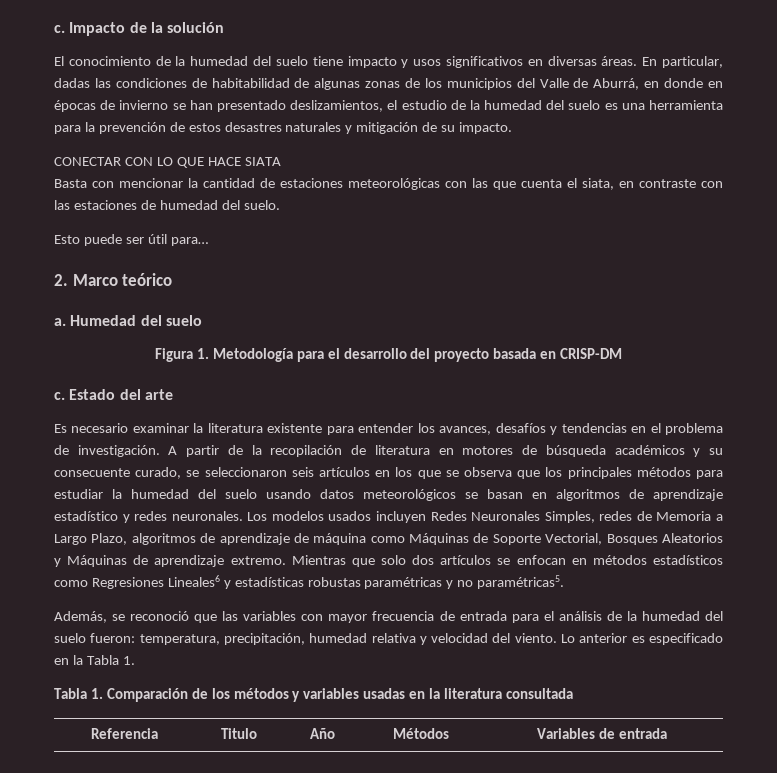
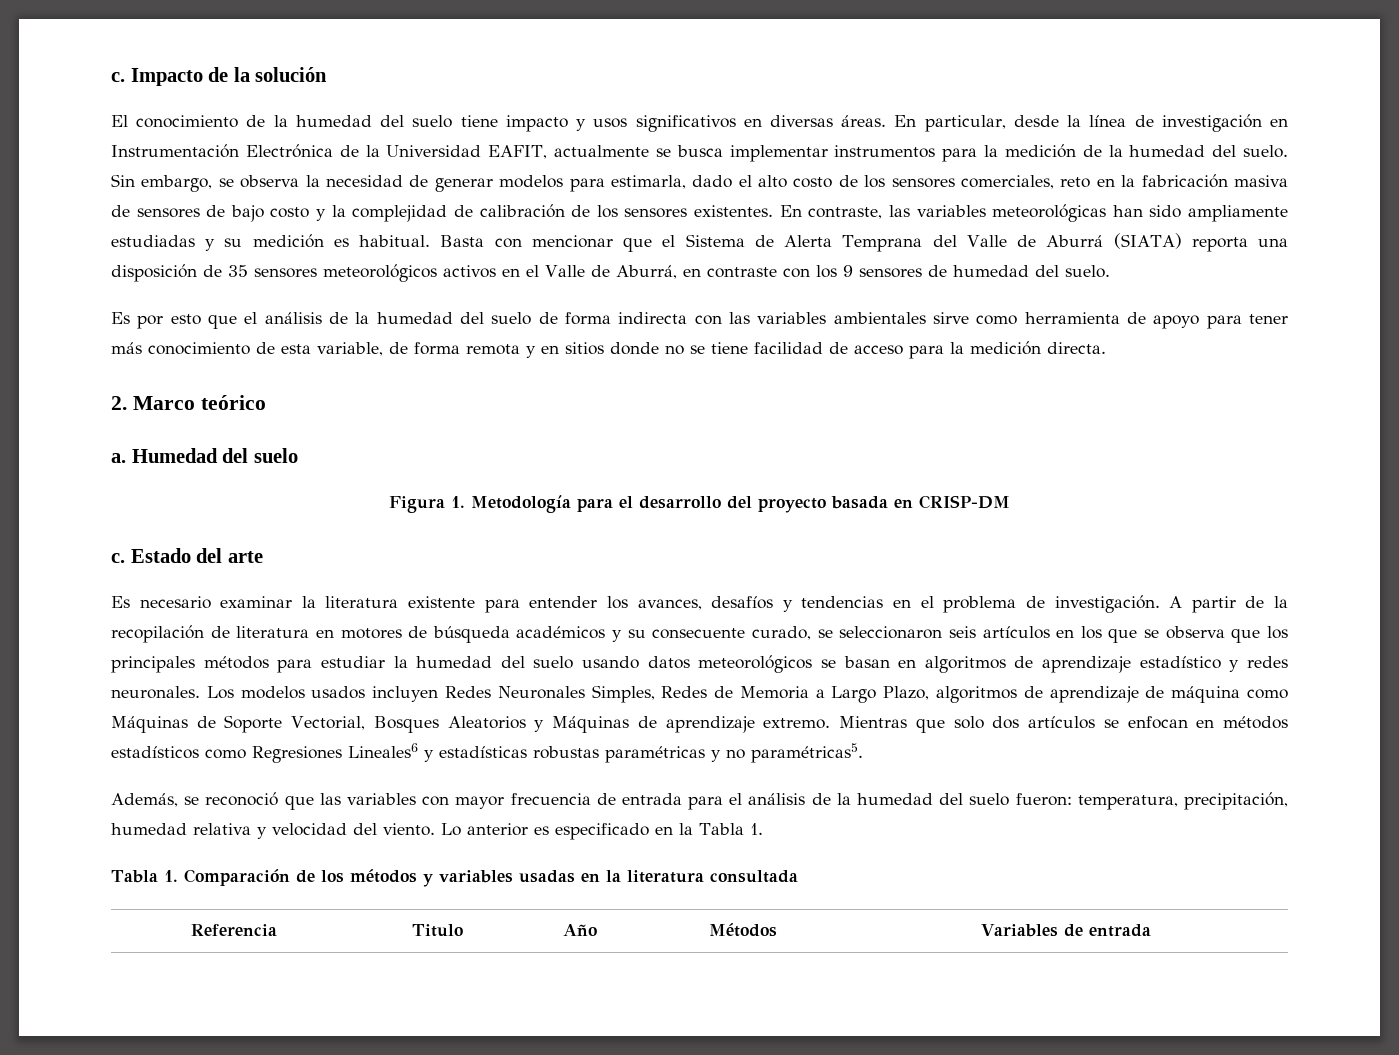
- En particular, dadas las condiciones de habitabilidad de algunas zonas de los municipios del Valle de Aburrá, en donde en épocas de invierno se han presentado deslizamientos, el estudio de la humedad del suelo es una herramienta para la prevención de estos desastres naturales y mitigación de su impacto.
- CONECTAR CON LO QUE HACE SIATA
- Basta con mencionar la cantidad de estaciones meteorológicas con las que cuenta el siata, en contraste con las estaciones de humedad del suelo.
- Esto puede ser útil para…
+ En particular, desde la línea de investigación en Instrumentación Electrónica de la Universidad EAFIT, actualmente se busca implementar instrumentos para la medición de la humedad del suelo. Sin embargo, se observa la necesidad de generar modelos para estimarla, dado el alto costo de los sensores comerciales, reto en la fabricación masiva de sensores de bajo costo y la complejidad de calibración de los sensores existentes. En contraste, las variables meteorológicas han sido ampliamente estudiadas y su medición es habitual. Basta con mencionar que el Sistema de Alerta Temprana del Valle de Aburrá (SIATA) reporta una disposición de 35 sensores meteorológicos activos en el Valle de Aburrá, en contraste con los 9 sensores de humedad del suelo.
+ Es por esto que el análisis de la humedad del suelo de forma indirecta con las variables ambientales sirve como herramienta de apoyo para tener más conocimiento de esta variable, de forma remota y en sitios donde no se tiene facilidad de acceso para la medición directa.
- Los modelos usados incluyen Redes Neuronales Simples, redes de Memoria a Largo Plazo, algoritmos de aprendizaje de máquina como Máquinas de Soporte Vectorial, Bosques Aleatorios y Máquinas de aprendizaje extremo.
+ Los modelos usados incluyen Redes Neuronales Simples, Redes de Memoria a Largo Plazo, algoritmos de aprendizaje de máquina como Máquinas de Soporte Vectorial, Bosques Aleatorios y Máquinas de aprendizaje extremo.

